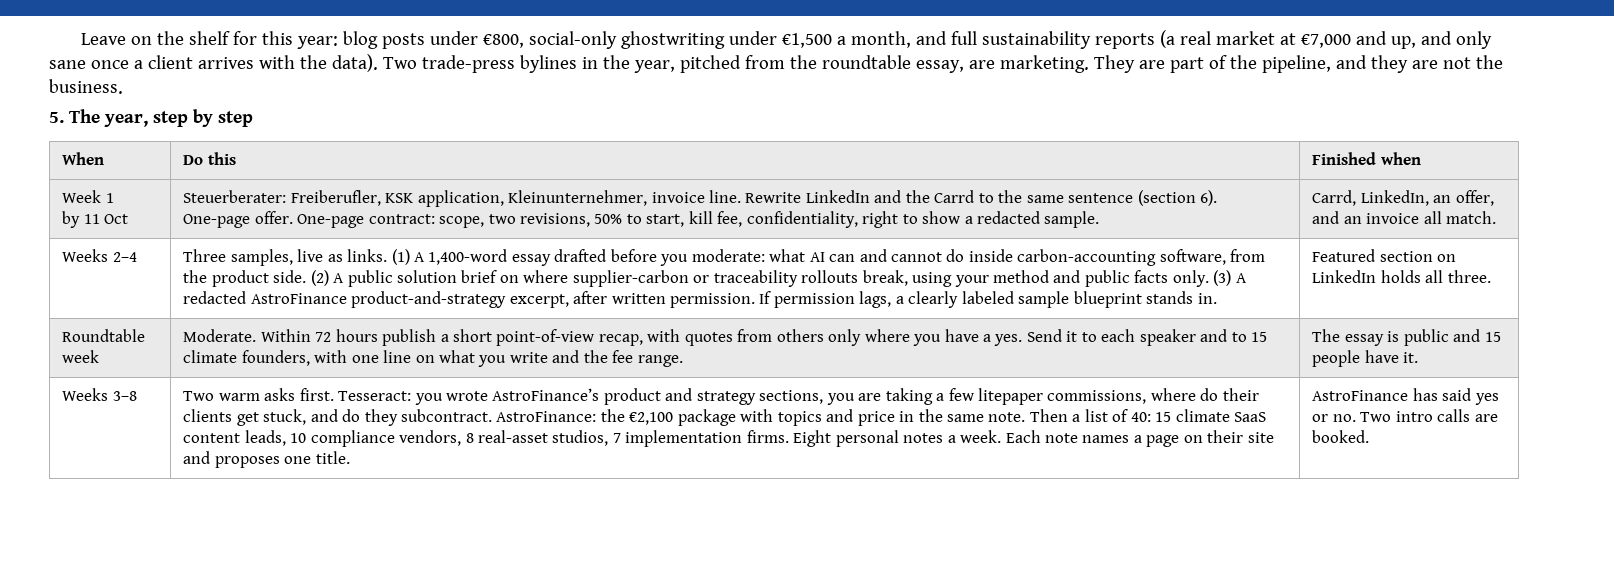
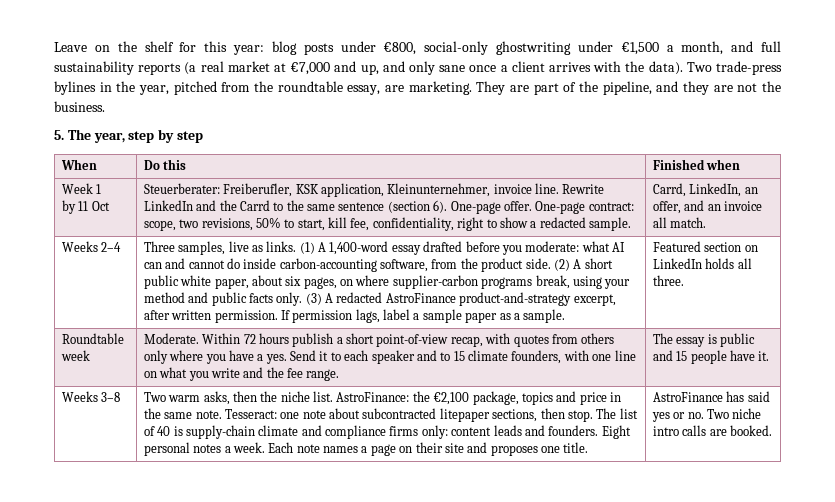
- (2) A public solution brief on where supplier-carbon or traceability rollouts break, using your method and public facts only.
+ (2) A short public white paper, about six pages, on where supplier-carbon programs break, using your method and public facts only.
- If permission lags, a clearly labeled sample blueprint stands in.
+ If permission lags, label a sample paper as a sample.
- Two warm asks first. Tesseract: you wrote AstroFinance’s product and strategy sections, you are taking a few litepaper commissions, where do their clients get stuck, and do they subcontract.
+ Two warm asks, then the niche list.
- AstroFinance: the €2,100 package with topics and price in the same note.
+ AstroFinance: the €2,100 package, topics and price in the same note.
- Then a list of 40: 15 climate SaaS content leads, 10 compliance vendors, 8 real-asset studios, 7 implementation firms.
+ Tesseract: one note about subcontracted litepaper sections, then stop. The list of 40 is supply-chain climate and compliance firms only: content leads and founders.
- AstroFinance has said yes or no. Two intro calls are booked.
+ AstroFinance has said yes or no. Two niche intro calls are booked.

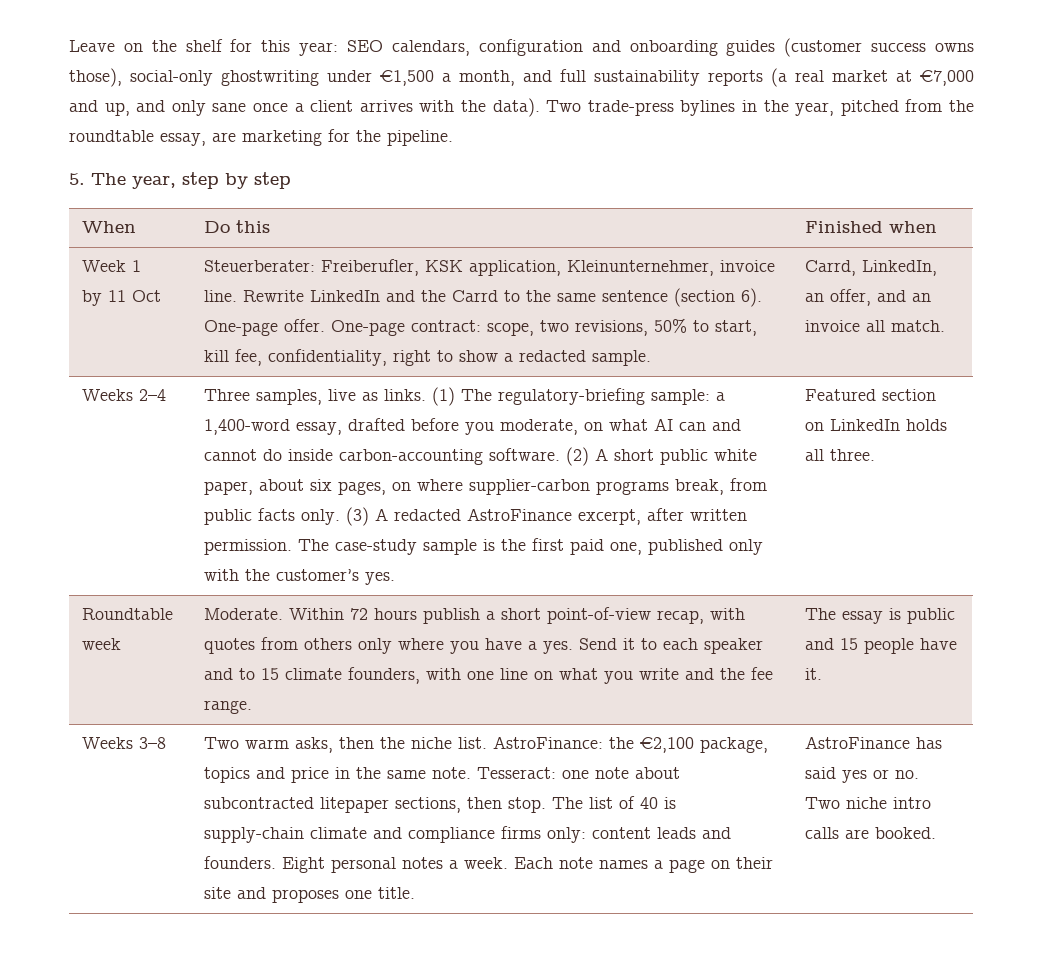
- Leave on the shelf for this year: blog posts under €800, social-only ghostwriting under €1,500 a month, and full sustainability reports (a real market at €7,000 and up, and only sane once a client arrives with the data).
+ Leave on the shelf for this year: SEO calendars, configuration and onboarding guides (customer success owns those), social-only ghostwriting under €1,500 a month, and full sustainability reports (a real market at €7,000 and up, and only sane once a client arrives with the data).
- Two trade-press bylines in the year, pitched from the roundtable essay, are marketing. They are part of the pipeline, and they are not the business.
+ Two trade-press bylines in the year, pitched from the roundtable essay, are marketing for the pipeline.
- (1) A 1,400-word essay drafted before you moderate: what AI can and cannot do inside carbon-accounting software, from the product side.
+ (1) The regulatory-briefing sample: a 1,400-word essay, drafted before you moderate, on what AI can and cannot do inside carbon-accounting software.
- (2) A short public white paper, about six pages, on where supplier-carbon programs break, using your method and public facts only.
+ (2) A short public white paper, about six pages, on where supplier-carbon programs break, from public facts only.
- (3) A redacted AstroFinance product-and-strategy excerpt, after written permission.
+ (3) A redacted AstroFinance excerpt, after written permission.
- If permission lags, label a sample paper as a sample.
+ The case-study sample is the first paid one, published only with the customer’s yes.

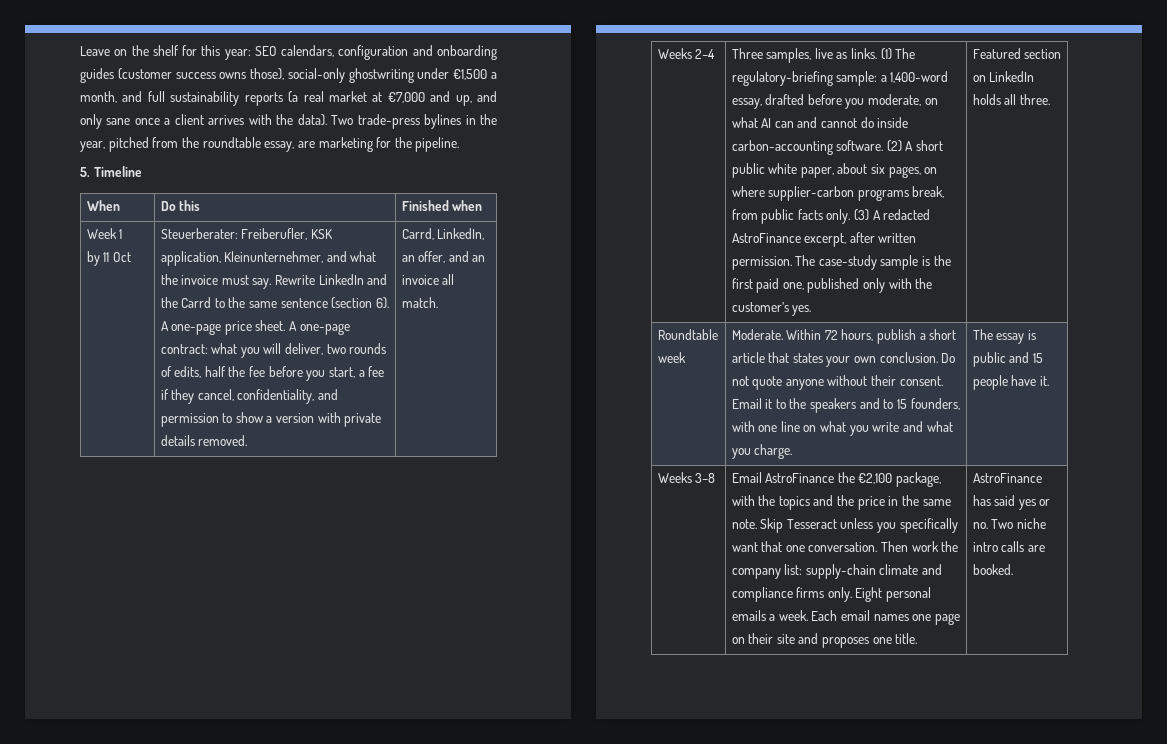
- 5. The year, step by step
+ 5. Timeline
- Steuerberater: Freiberufler, KSK application, Kleinunternehmer, invoice line.
+ Steuerberater: Freiberufler, KSK application, Kleinunternehmer, and what the invoice must say.
- One-page offer. One-page contract: scope, two revisions, 50% to start, kill fee, confidentiality, right to show a redacted sample.
+ A one-page price sheet. A one-page contract: what you will deliver, two rounds of edits, half the fee before you start, a fee if they cancel, confidentiality, and permission to show a version with private details removed.
- Within 72 hours publish a short point-of-view recap, with quotes from others only where you have a yes. Send it to each speaker and to 15 climate founders, with one line on what you write and the fee range.
+ Within 72 hours, publish a short article that states your own conclusion. Do not quote anyone without their consent. Email it to the speakers and to 15 founders, with one line on what you write and what you charge.
- Two warm asks, then the niche list. AstroFinance: the €2,100 package, topics and price in the same note.
+ Email AstroFinance the €2,100 package, with the topics and the price in the same note.
- Tesseract: one note about subcontracted litepaper sections, then stop. The list of 40 is supply-chain climate and compliance firms only: content leads and founders.
+ Skip Tesseract unless you specifically want that one conversation. Then work the company list: supply-chain climate and compliance firms only.
- Eight personal notes a week.
+ Eight personal emails a week.
- Each note names a page on their site and proposes one title.
+ Each email names one page on their site and proposes one title.

